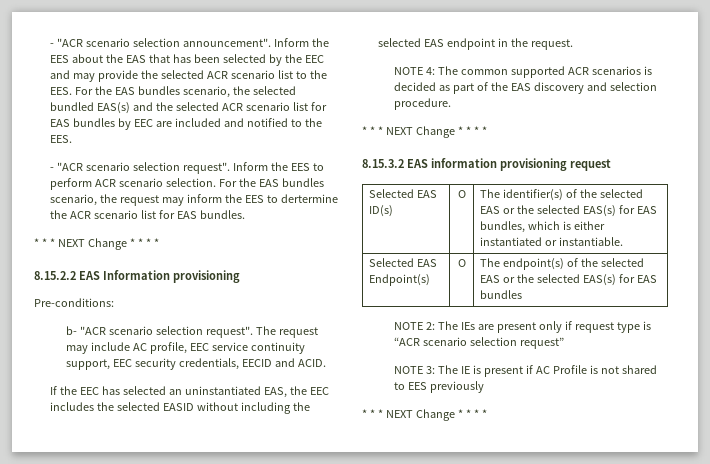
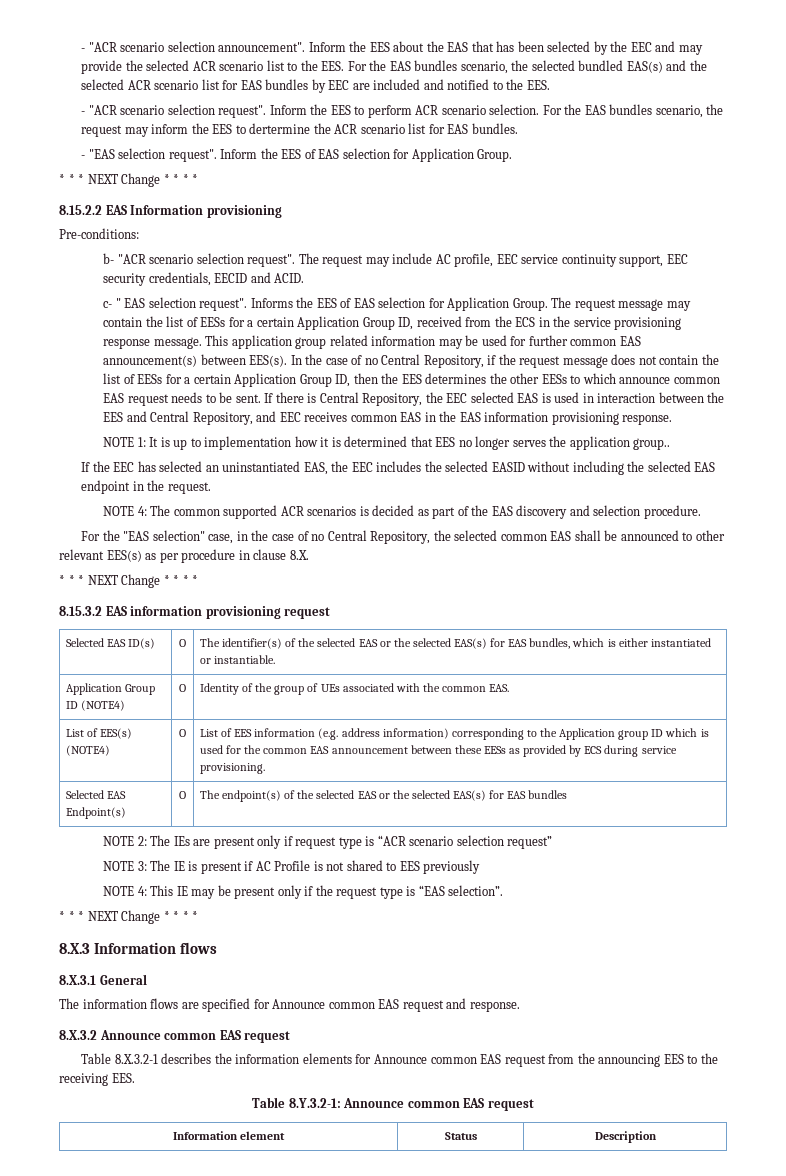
+ - "EAS selection request". Inform the EES of EAS selection for Application Group.
+ c- " EAS selection request". Informs the EES of EAS selection for Application Group. The request message may contain the list of EESs for a certain Application Group ID, received from the ECS in the service provisioning response message. This application group related information may be used for further common EAS announcement(s) between EES(s). In the case of no Central Repository, if the request message does not contain the list of EESs for a certain Application Group ID, then the EES determines the other EESs to which announce common EAS request needs to be sent. If there is Central Repository, the EEC selected EAS is used in interaction between the EES and Central Repository, and EEC receives common EAS in the EAS information provisioning response.
+ NOTE 1: It is up to implementation how it is determined that EES no longer serves the application group..
+ For the "EAS selection" case, in the case of no Central Repository, the selected common EAS shall be announced to other relevant EES(s) as per procedure in clause 8.X.
+ Application Group ID (NOTE4) | O | Identity of the group of UEs associated with the common EAS.
+ List of EES(s) (NOTE4) | O | List of EES information (e.g. address information) corresponding to the Application group ID which is used for the common EAS announcement between these EESs as provided by ECS during service provisioning.
  NOTE 3: The IE is present if AC Profile is not shared to EES previously
+ NOTE 4: This IE may be present only if the request type is “EAS selection”.
  * * * NEXT Change * * * *
+ 8.X.3 Information flows
+ 8.X.3.1 General
+ The information flows are specified for Announce common EAS request and response.
+ 8.X.3.2 Announce common EAS request
+ Table 8.X.3.2-1 describes the information elements for Announce common EAS request from the announcing EES to the receiving EES.
+ Table 8.Y.3.2-1: Announce common EAS request
+ Information element | Status | Description

